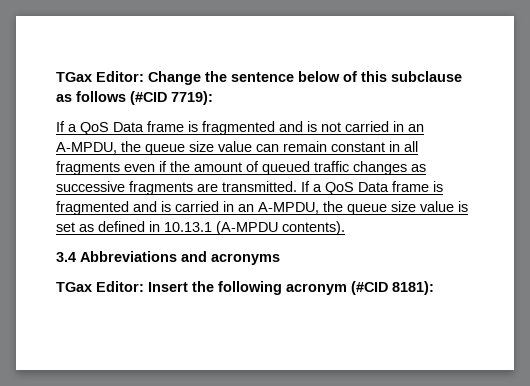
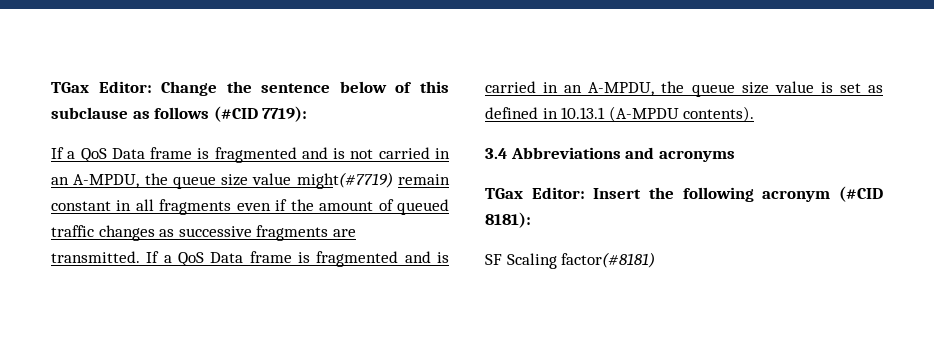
- If a QoS Data frame is fragmented and is not carried in an A-MPDU, the queue size value can remain constant in all fragments even if the amount of queued traffic changes as successive fragments are transmitted.
+ If a QoS Data frame is fragmented and is not carried in an A-MPDU, the queue size value might(#7719) remain constant in all fragments even if the amount of queued traffic changes as successive fragments are transmitted.
+ SF Scaling factor(#8181)

